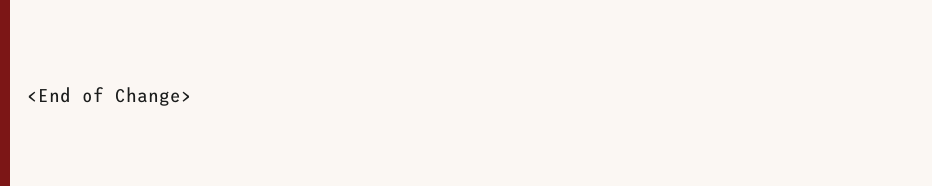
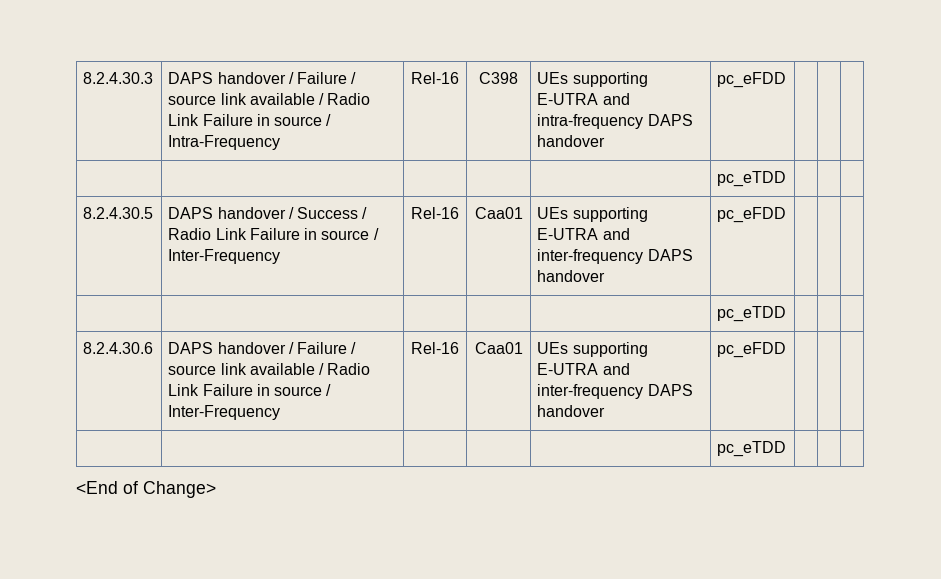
+ 8.2.4.30.3 | DAPS handover / Failure / source link available / Radio Link Failure in source / Intra-Frequency | Rel-16 | C398 | UEs supporting E-UTRA and intra-frequency DAPS handover | pc_eFDD | | |
+ | | | | | pc_eTDD | | |
+ 8.2.4.30.5 | DAPS handover / Success / Radio Link Failure in source / Inter-Frequency | Rel-16 | Caa01 | UEs supporting E-UTRA and inter-frequency DAPS handover | pc_eFDD | | |
+ | | | | | pc_eTDD | | |
+ 8.2.4.30.6 | DAPS handover / Failure / source link available / Radio Link Failure in source / Inter-Frequency | Rel-16 | Caa01 | UEs supporting E-UTRA and inter-frequency DAPS handover | pc_eFDD | | |
+ | | | | | pc_eTDD | | |

